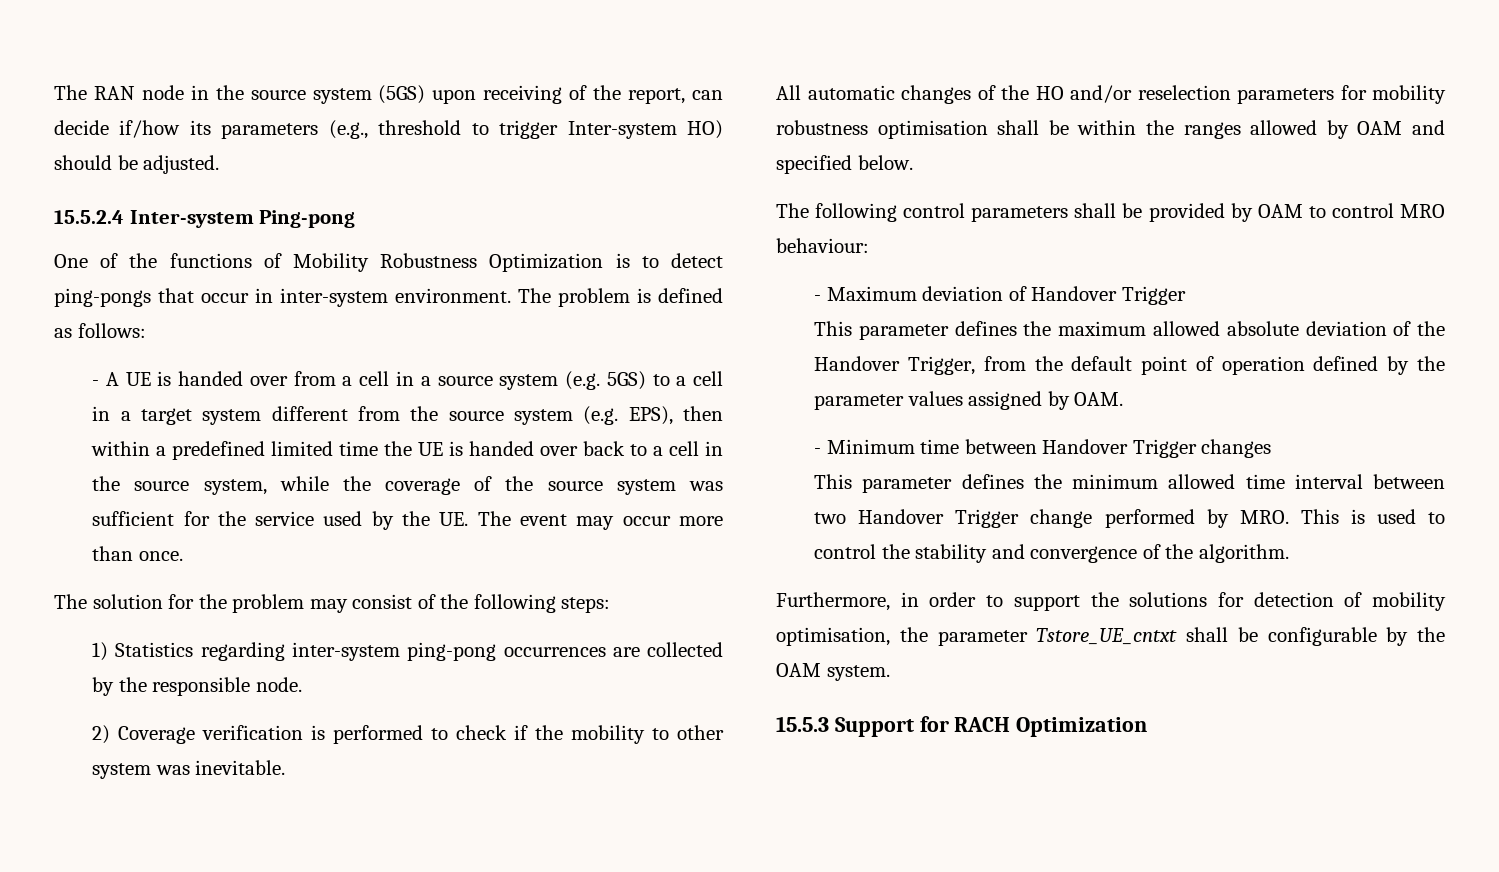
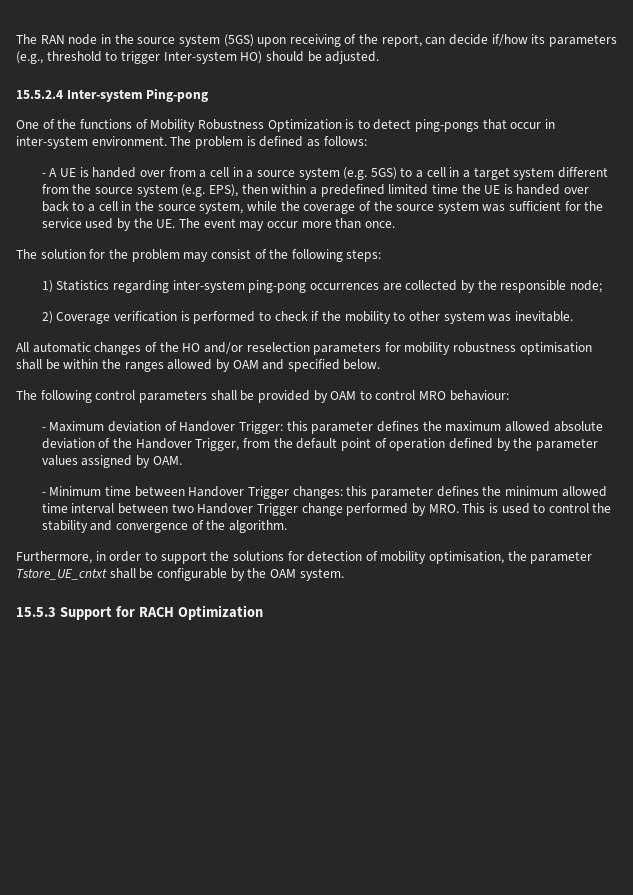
- 1) Statistics regarding inter-system ping-pong occurrences are collected by the responsible node.
+ 1) Statistics regarding inter-system ping-pong occurrences are collected by the responsible node;
- - Maximum deviation of Handover Trigger
- This parameter defines the maximum allowed absolute deviation of the Handover Trigger, from the default point of operation defined by the parameter values assigned by OAM.
+ - Maximum deviation of Handover Trigger: this parameter defines the maximum allowed absolute deviation of the Handover Trigger, from the default point of operation defined by the parameter values assigned by OAM.
- - Minimum time between Handover Trigger changes
- This parameter defines the minimum allowed time interval between two Handover Trigger change performed by MRO. This is used to control the stability and convergence of the algorithm.
+ - Minimum time between Handover Trigger changes: this parameter defines the minimum allowed time interval between two Handover Trigger change performed by MRO. This is used to control the stability and convergence of the algorithm.

